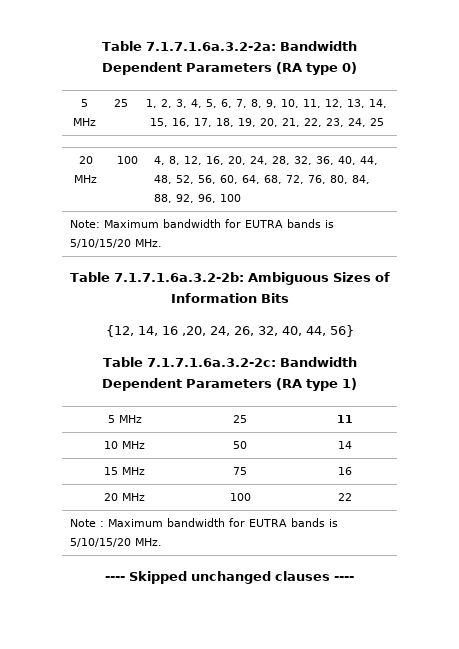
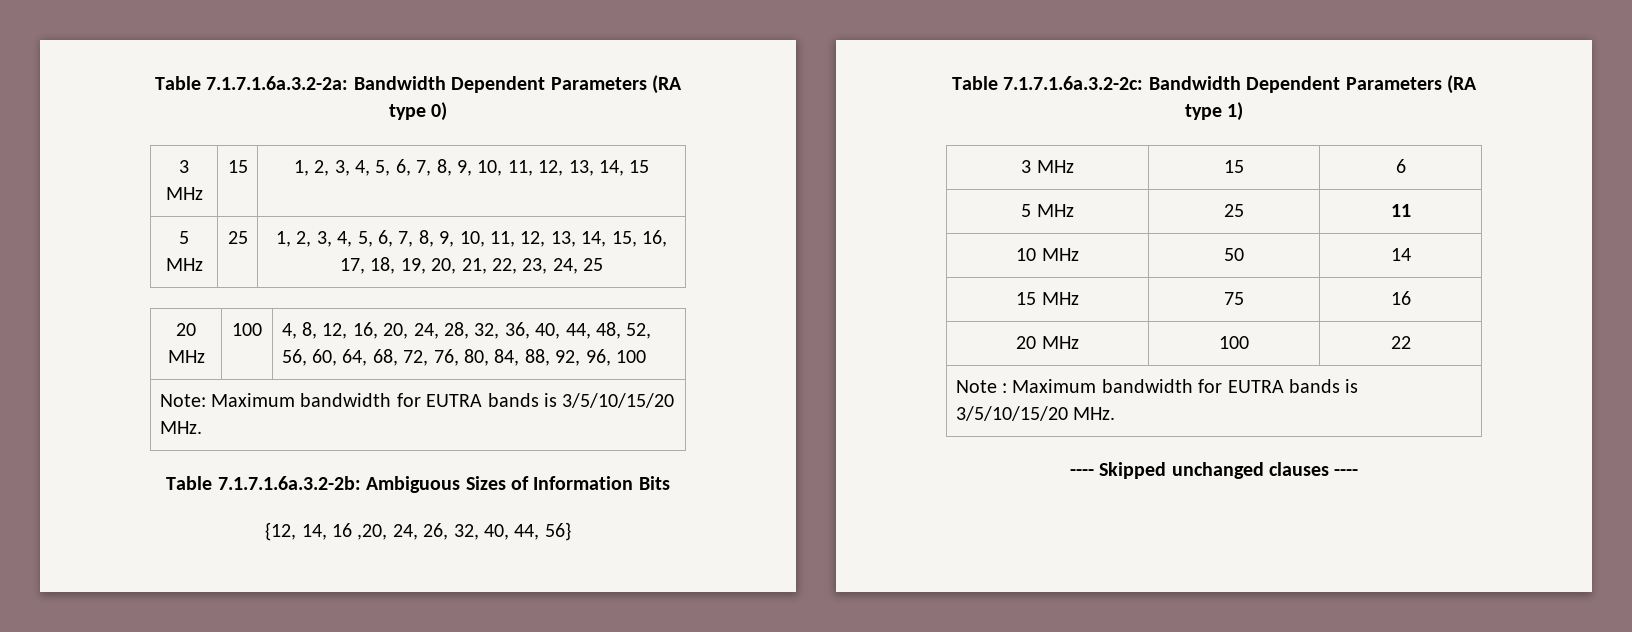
+ 3 MHz | 15 | 1, 2, 3, 4, 5, 6, 7, 8, 9, 10, 11, 12, 13, 14, 15
- Note: Maximum bandwidth for EUTRA bands is 5/10/15/20 MHz.
+ Note: Maximum bandwidth for EUTRA bands is 3/5/10/15/20 MHz.
+ 3 MHz | 15 | 6
- Note : Maximum bandwidth for EUTRA bands is 5/10/15/20 MHz.
+ Note : Maximum bandwidth for EUTRA bands is 3/5/10/15/20 MHz.

